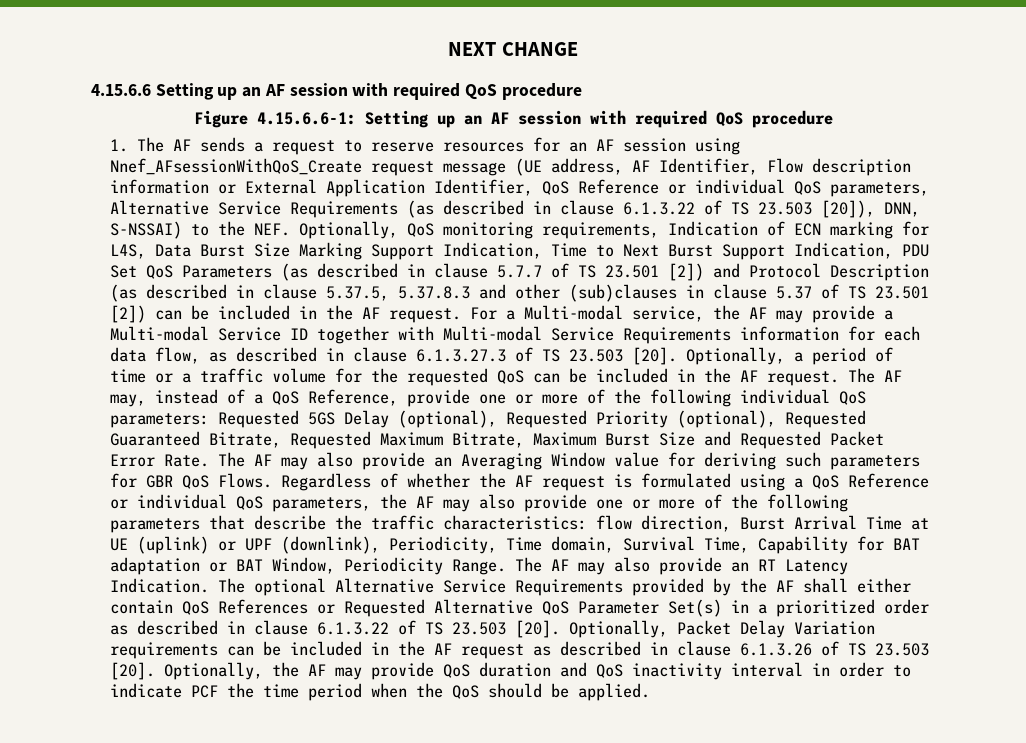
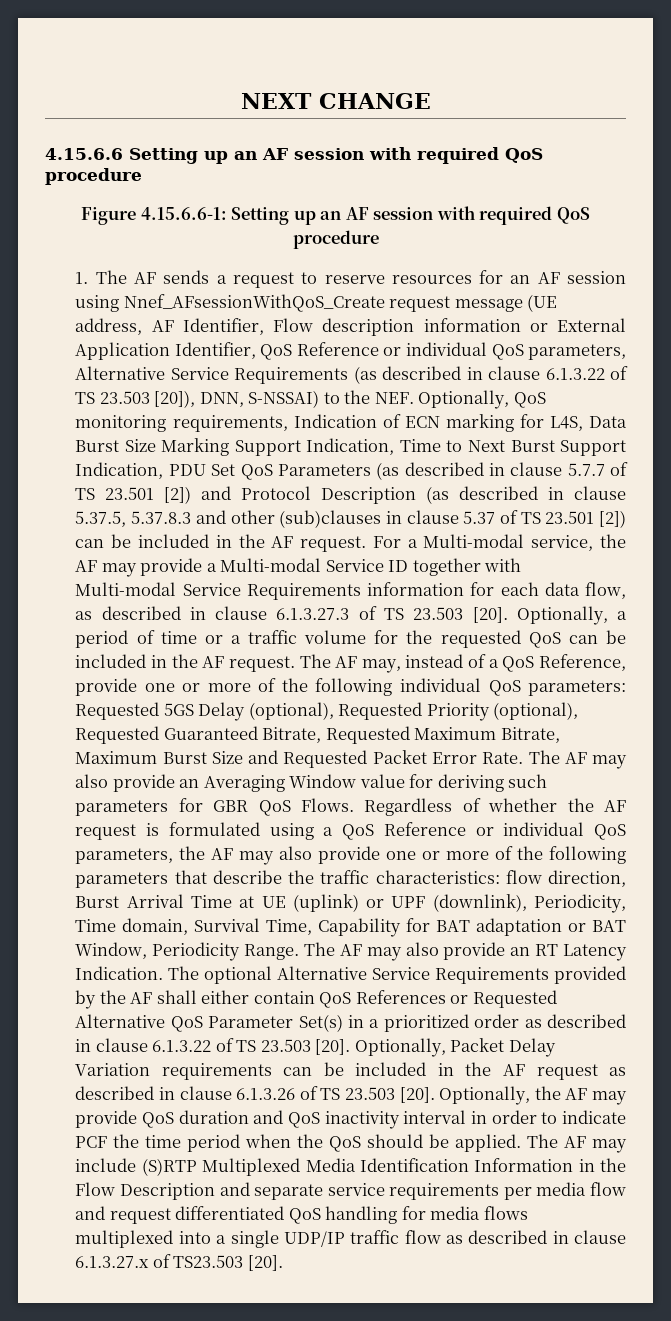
+ The AF may include (S)RTP Multiplexed Media Identification Information in the Flow Description and separate service requirements per media flow and request differentiated QoS handling for media flows multiplexed into a single UDP/IP traffic flow as described in clause 6.1.3.27.x of TS23.503 [20].

